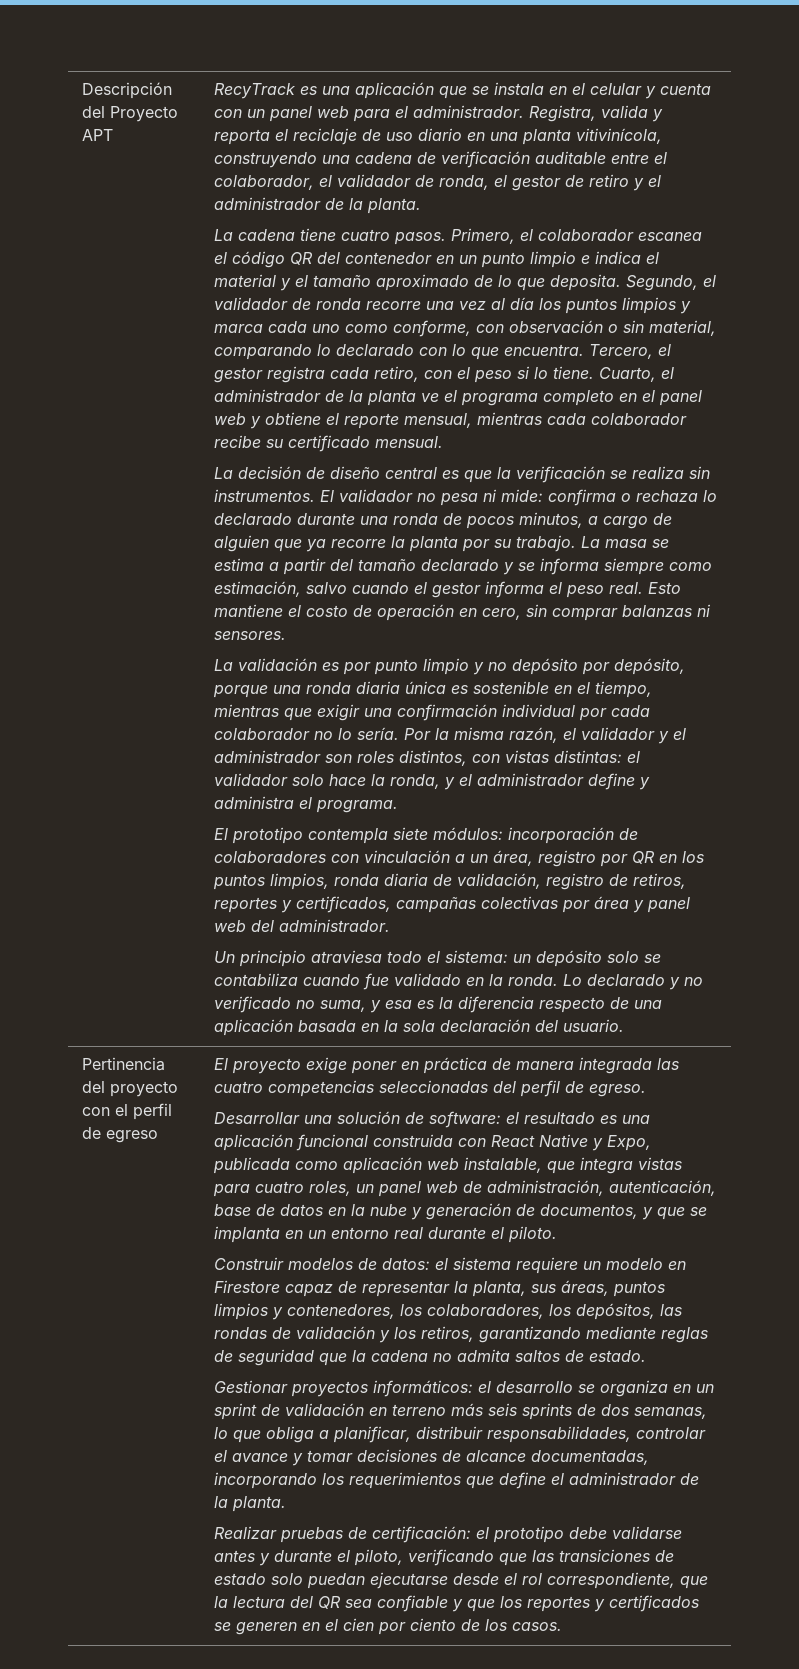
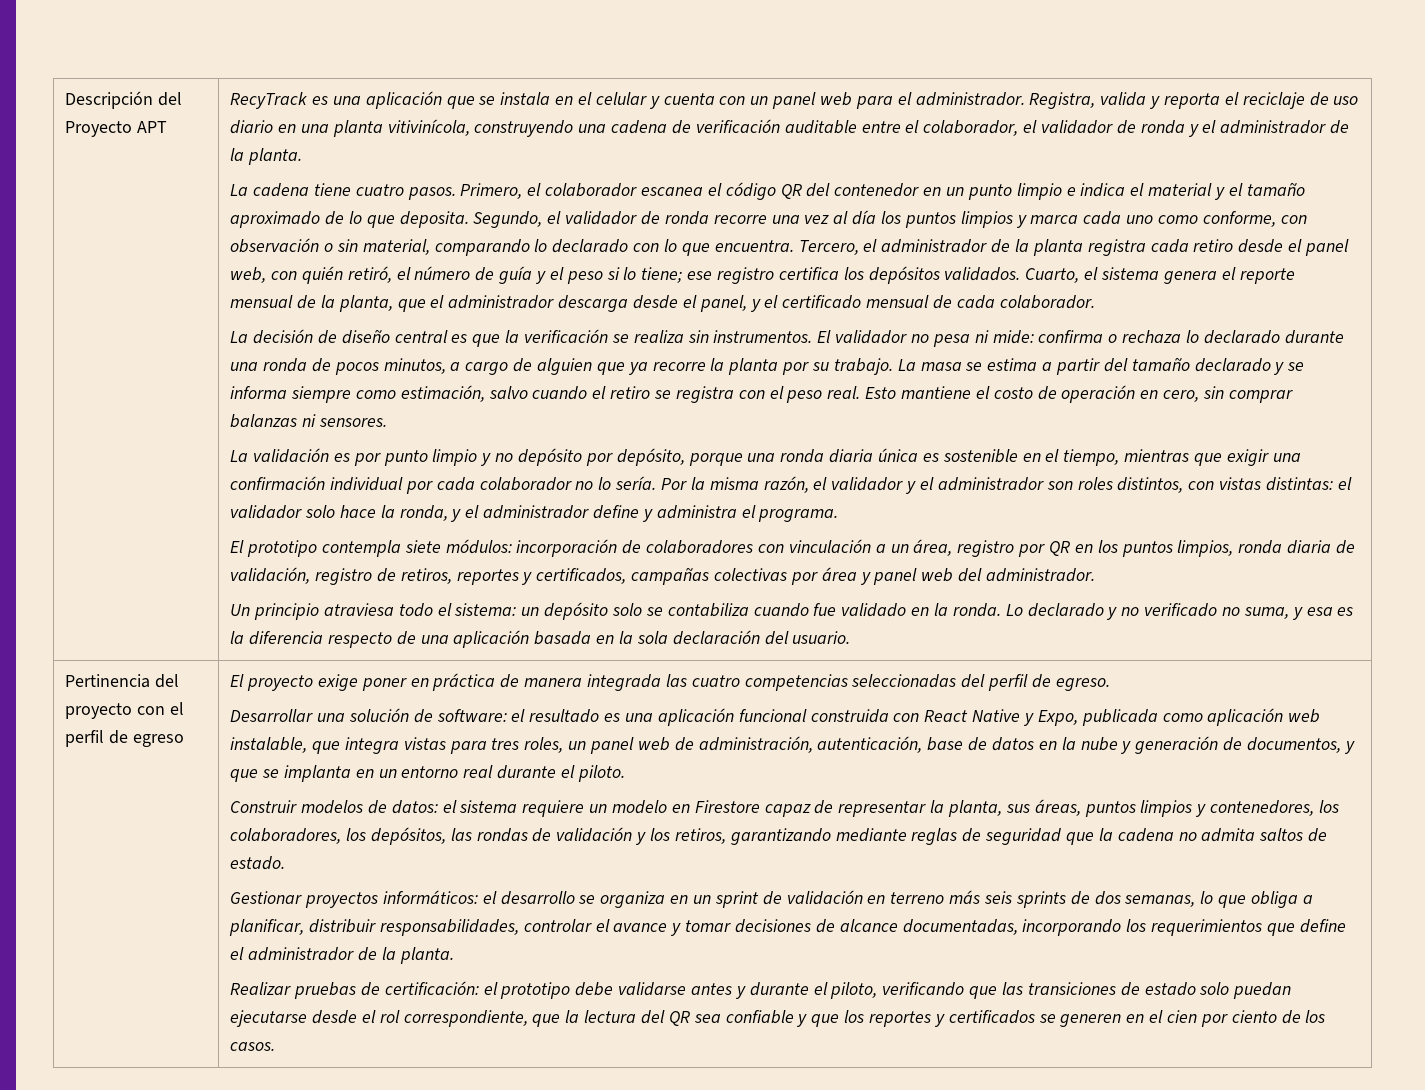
- Registra, valida y reporta el reciclaje de uso diario en una planta vitivinícola, construyendo una cadena de verificación auditable entre el colaborador, el validador de ronda, el gestor de retiro y el administrador de la planta.
+ Registra, valida y reporta el reciclaje de uso diario en una planta vitivinícola, construyendo una cadena de verificación auditable entre el colaborador, el validador de ronda y el administrador de la planta.
- Tercero, el gestor registra cada retiro, con el peso si lo tiene. Cuarto, el administrador de la planta ve el programa completo en el panel web y obtiene el reporte mensual, mientras cada colaborador recibe su certificado mensual.
+ Tercero, el administrador de la planta registra cada retiro desde el panel web, con quién retiró, el número de guía y el peso si lo tiene; ese registro certifica los depósitos validados. Cuarto, el sistema genera el reporte mensual de la planta, que el administrador descarga desde el panel, y el certificado mensual de cada colaborador.
- La masa se estima a partir del tamaño declarado y se informa siempre como estimación, salvo cuando el gestor informa el peso real.
+ La masa se estima a partir del tamaño declarado y se informa siempre como estimación, salvo cuando el retiro se registra con el peso real.
- Desarrollar una solución de software: el resultado es una aplicación funcional construida con React Native y Expo, publicada como aplicación web instalable, que integra vistas para cuatro roles, un panel web de administración, autenticación, base de datos en la nube y generación de documentos, y que se implanta en un entorno real durante el piloto.
+ Desarrollar una solución de software: el resultado es una aplicación funcional construida con React Native y Expo, publicada como aplicación web instalable, que integra vistas para tres roles, un panel web de administración, autenticación, base de datos en la nube y generación de documentos, y que se implanta en un entorno real durante el piloto.

